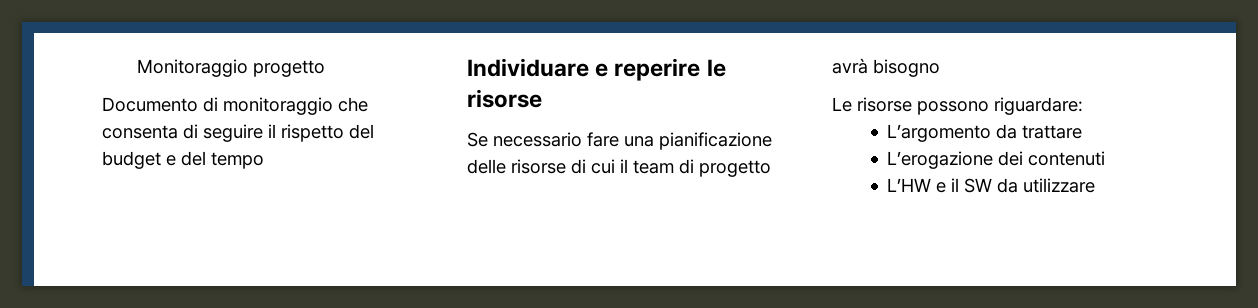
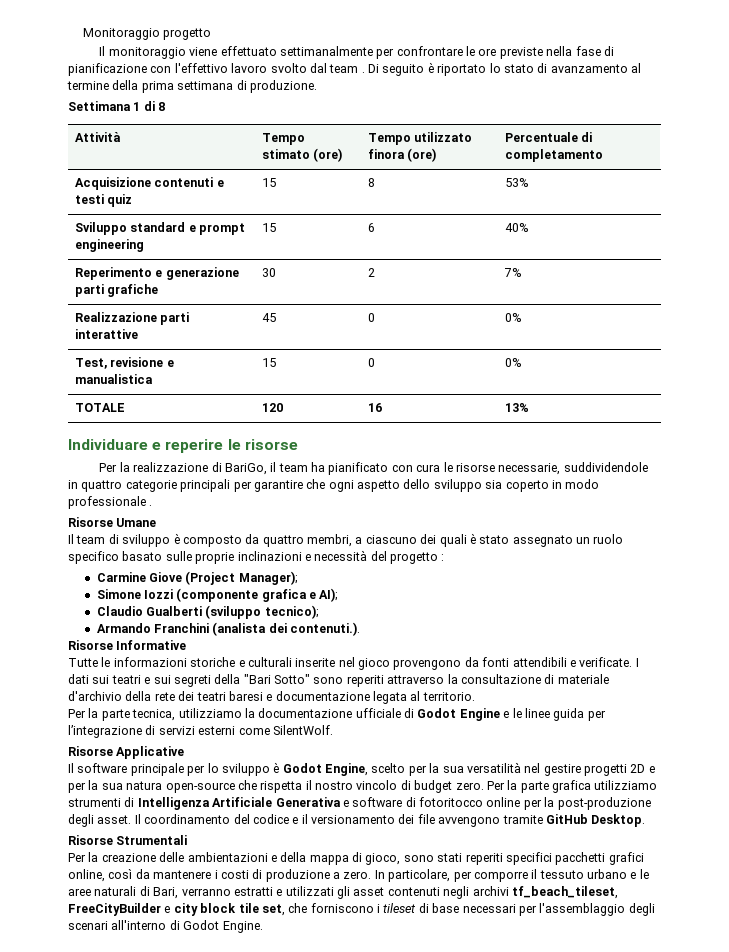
- Documento di monitoraggio che consenta di seguire il rispetto del budget e del tempo
+ Il monitoraggio viene effettuato settimanalmente per confrontare le ore previste nella fase di pianificazione con l'effettivo lavoro svolto dal team . Di seguito è riportato lo stato di avanzamento al termine della prima settimana di produzione.
+ Settimana 1 di 8
+ Attività | Tempo stimato (ore) | Tempo utilizzato finora (ore) | Percentuale di completamento
+ Acquisizione contenuti e testi quiz | 15 | 8 | 53%
+ Sviluppo standard e prompt engineering | 15 | 6 | 40%
+ Reperimento e generazione parti grafiche | 30 | 2 | 7%
+ Realizzazione parti interattive | 45 | 0 | 0%
+ Test, revisione e manualistica | 15 | 0 | 0%
+ TOTALE | 120 | 16 | 13%
- Se necessario fare una pianificazione delle risorse di cui il team di progetto avrà bisogno
- Le risorse possono riguardare:
- L’argomento da trattare
- L’erogazione dei contenuti
- L’HW e il SW da utilizzare
+ Per la realizzazione di BariGo, il team ha pianificato con cura le risorse necessarie, suddividendole in quattro categorie principali per garantire che ogni aspetto dello sviluppo sia coperto in modo professionale .
+ Risorse Umane
+ Il team di sviluppo è composto da quattro membri, a ciascuno dei quali è stato assegnato un ruolo specifico basato sulle proprie inclinazioni e necessità del progetto :
+ Carmine Giove (Project Manager);
+ Simone Iozzi (componente grafica e AI);
+ Claudio Gualberti (sviluppo tecnico);
+ Armando Franchini (analista dei contenuti.).
+ Risorse Informative
+ Tutte le informazioni storiche e culturali inserite nel gioco provengono da fonti attendibili e verificate. I dati sui teatri e sui segreti della "Bari Sotto" sono reperiti attraverso la consultazione di materiale d'archivio della rete dei teatri baresi e documentazione legata al territorio.
+ Per la parte tecnica, utilizziamo la documentazione ufficiale di Godot Engine e le linee guida per l’integrazione di servizi esterni come SilentWolf.
+ Risorse Applicative
+ Il software principale per lo sviluppo è Godot Engine, scelto per la sua versatilità nel gestire progetti 2D e per la sua natura open-source che rispetta il nostro vincolo di budget zero. Per la parte grafica utilizziamo strumenti di Intelligenza Artificiale Generativa e software di fotoritocco online per la post-produzione degli asset. Il coordinamento del codice e il versionamento dei file avvengono tramite GitHub Desktop.
+ Risorse Strumentali
+ Per la creazione delle ambientazioni e della mappa di gioco, sono stati reperiti specifici pacchetti grafici online, così da mantenere i costi di produzione a zero. In particolare, per comporre il tessuto urbano e le aree naturali di Bari, verranno estratti e utilizzati gli asset contenuti negli archivi tf_beach_tileset, FreeCityBuilder e city block tile set, che forniscono i tileset di base necessari per l'assemblaggio degli scenari all'interno di Godot Engine.

